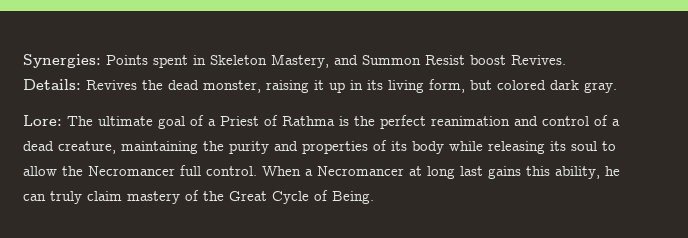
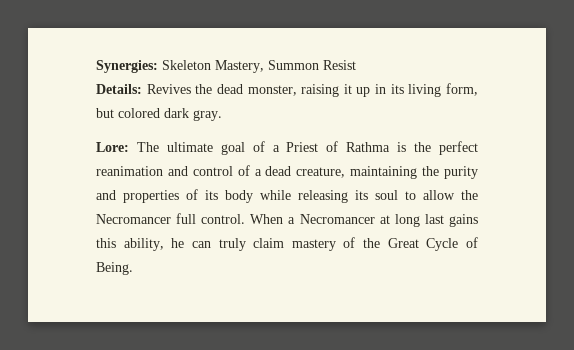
- Synergies: Points spent in Skeleton Mastery, and Summon Resist boost Revives.
+ Synergies: Skeleton Mastery, Summon Resist

